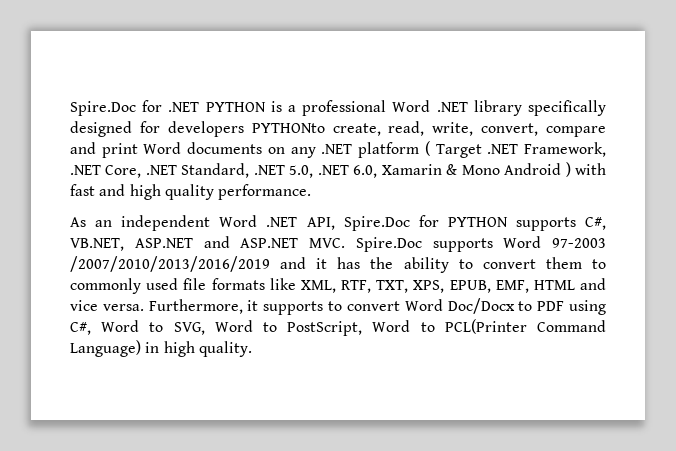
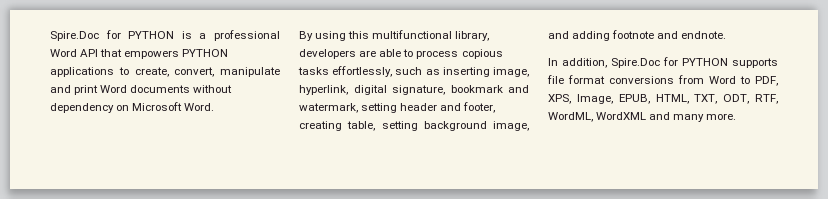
- Spire.Doc for .NET PYTHON is a professional Word .NET library specifically designed for developers PYTHONto create, read, write, convert, compare and print Word documents on any .NET platform ( Target .NET Framework, .NET Core, .NET Standard, .NET 5.0, .NET 6.0, Xamarin & Mono Android ) with fast and high quality performance.
- As an independent Word .NET API, Spire.Doc for PYTHON supports C#, VB.NET, ASP.NET and ASP.NET MVC. Spire.Doc supports Word 97-2003 /2007/2010/2013/2016/2019 and it has the ability to convert them to commonly used file formats like XML, RTF, TXT, XPS, EPUB, EMF, HTML and vice versa. Furthermore, it supports to convert Word Doc/Docx to PDF using C#, Word to SVG, Word to PostScript, Word to PCL(Printer Command Language) in high quality.
+ Spire.Doc for PYTHON is a professional Word API that empowers PYTHON applications to create, convert, manipulate and print Word documents without dependency on Microsoft Word.
+ By using this multifunctional library, developers are able to process copious tasks effortlessly, such as inserting image, hyperlink, digital signature, bookmark and watermark, setting header and footer, creating table, setting background image, and adding footnote and endnote.
+ In addition, Spire.Doc for PYTHON supports file format conversions from Word to PDF, XPS, Image, EPUB, HTML, TXT, ODT, RTF, WordML, WordXML and many more.

